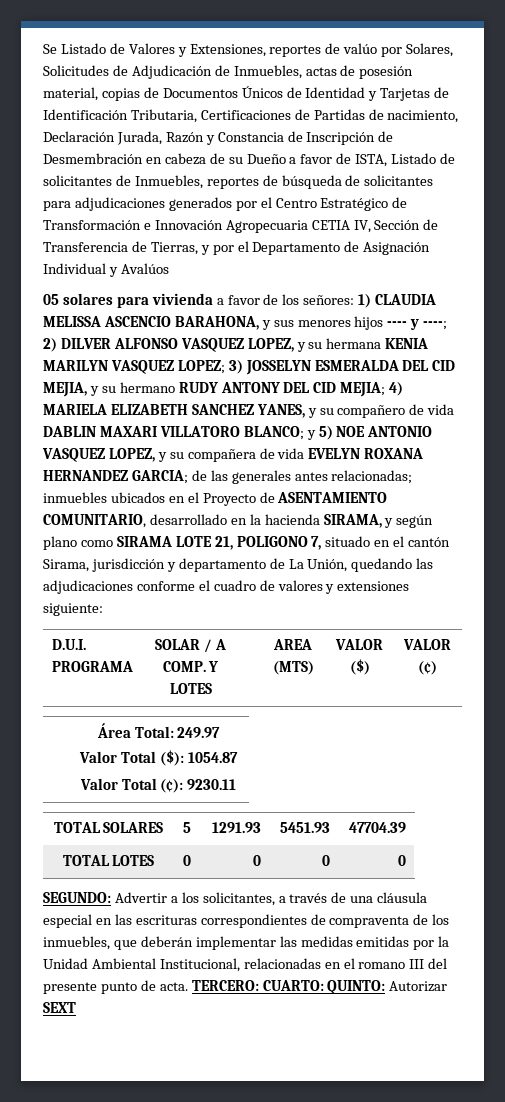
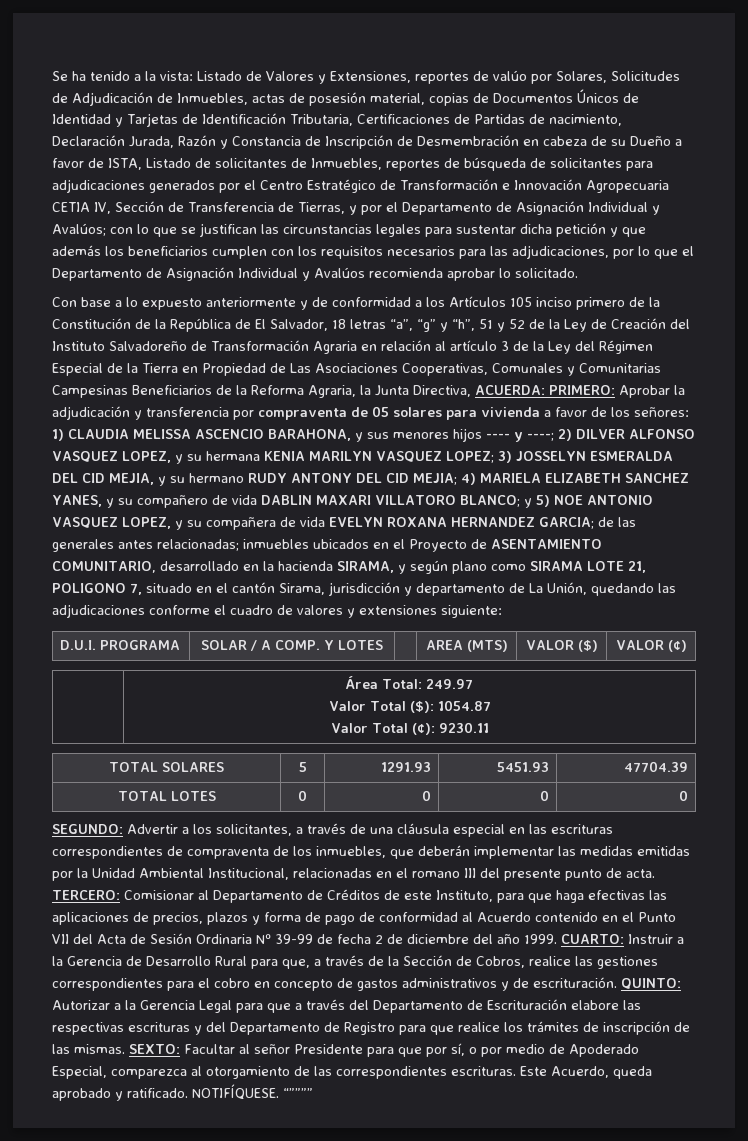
- Se Listado de Valores y Extensiones, reportes de valúo por Solares, Solicitudes de Adjudicación de Inmuebles, actas de posesión material, copias de Documentos Únicos de Identidad y Tarjetas de Identificación Tributaria, Certificaciones de Partidas de nacimiento, Declaración Jurada, Razón y Constancia de Inscripción de Desmembración en cabeza de su Dueño a favor de ISTA, Listado de solicitantes de Inmuebles, reportes de búsqueda de solicitantes para adjudicaciones generados por el Centro Estratégico de Transformación e Innovación Agropecuaria CETIA IV, Sección de Transferencia de Tierras, y por el Departamento de Asignación Individual y Avalúos
- 05 solares para vivienda a favor de los señores:
+ Se ha tenido a la vista: Listado de Valores y Extensiones, reportes de valúo por Solares, Solicitudes de Adjudicación de Inmuebles, actas de posesión material, copias de Documentos Únicos de Identidad y Tarjetas de Identificación Tributaria, Certificaciones de Partidas de nacimiento, Declaración Jurada, Razón y Constancia de Inscripción de Desmembración en cabeza de su Dueño a favor de ISTA, Listado de solicitantes de Inmuebles, reportes de búsqueda de solicitantes para adjudicaciones generados por el Centro Estratégico de Transformación e Innovación Agropecuaria CETIA IV, Sección de Transferencia de Tierras, y por el Departamento de Asignación Individual y Avalúos; con lo que se justifican las circunstancias legales para sustentar dicha petición y que además los beneficiarios cumplen con los requisitos necesarios para las adjudicaciones, por lo que el Departamento de Asignación Individual y Avalúos recomienda aprobar lo solicitado.
+ Con base a lo expuesto anteriormente y de conformidad a los Artículos 105 inciso primero de la Constitución de la República de El Salvador, 18 letras “a”, “g” y “h”, 51 y 52 de la Ley de Creación del Instituto Salvadoreño de Transformación Agraria en relación al artículo 3 de la Ley del Régimen Especial de la Tierra en Propiedad de Las Asociaciones Cooperativas, Comunales y Comunitarias Campesinas Beneficiarios de la Reforma Agraria, la Junta Directiva, ACUERDA: PRIMERO: Aprobar la adjudicación y transferencia por compraventa de 05 solares para vivienda a favor de los señores:
- TERCERO: CUARTO: QUINTO: Autorizar SEXT
+ TERCERO: Comisionar al Departamento de Créditos de este Instituto, para que haga efectivas las aplicaciones de precios, plazos y forma de pago de conformidad al Acuerdo contenido en el Punto VII del Acta de Sesión Ordinaria Nº 39-99 de fecha 2 de diciembre del año 1999. CUARTO: Instruir a la Gerencia de Desarrollo Rural para que, a través de la Sección de Cobros, realice las gestiones correspondientes para el cobro en concepto de gastos administrativos y de escrituración. QUINTO: Autorizar a la Gerencia Legal para que a través del Departamento de Escrituración elabore las respectivas escrituras y del Departamento de Registro para que realice los trámites de inscripción de las mismas. SEXTO: Facultar al señor Presidente para que por sí, o por medio de Apoderado Especial, comparezca al otorgamiento de las correspondientes escrituras. Este Acuerdo, queda aprobado y ratificado. NOTIFÍQUESE. “””””

